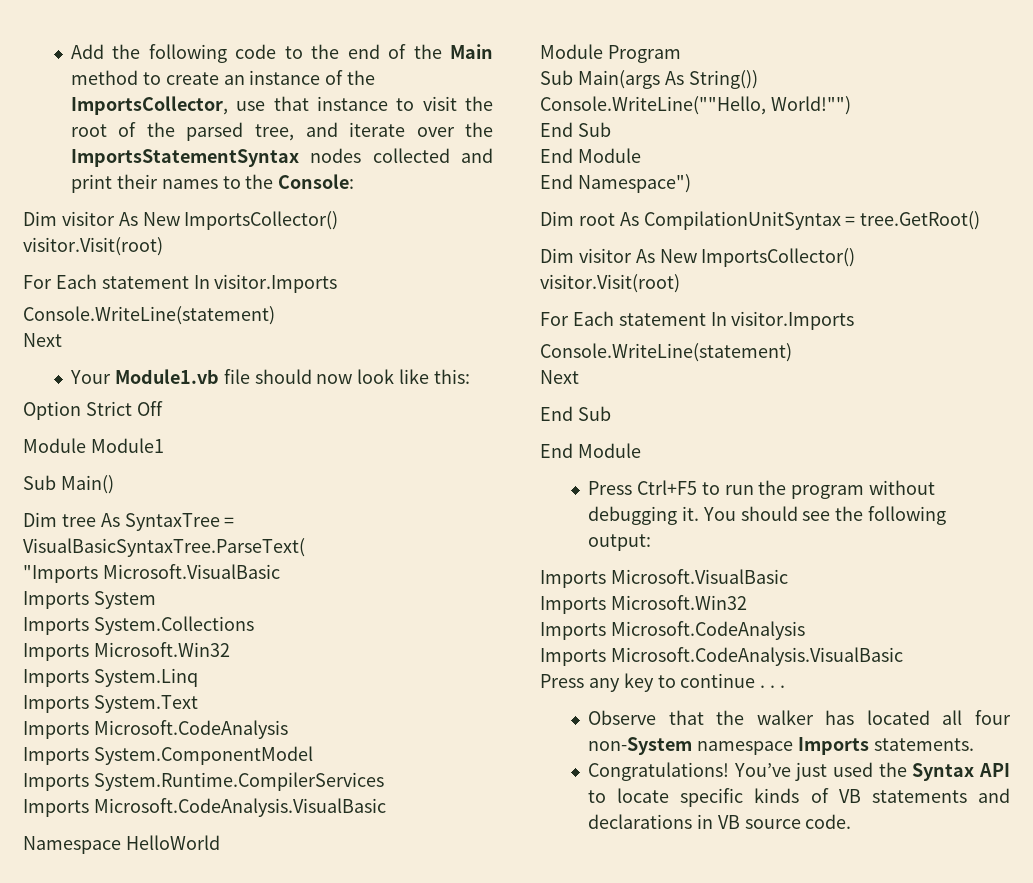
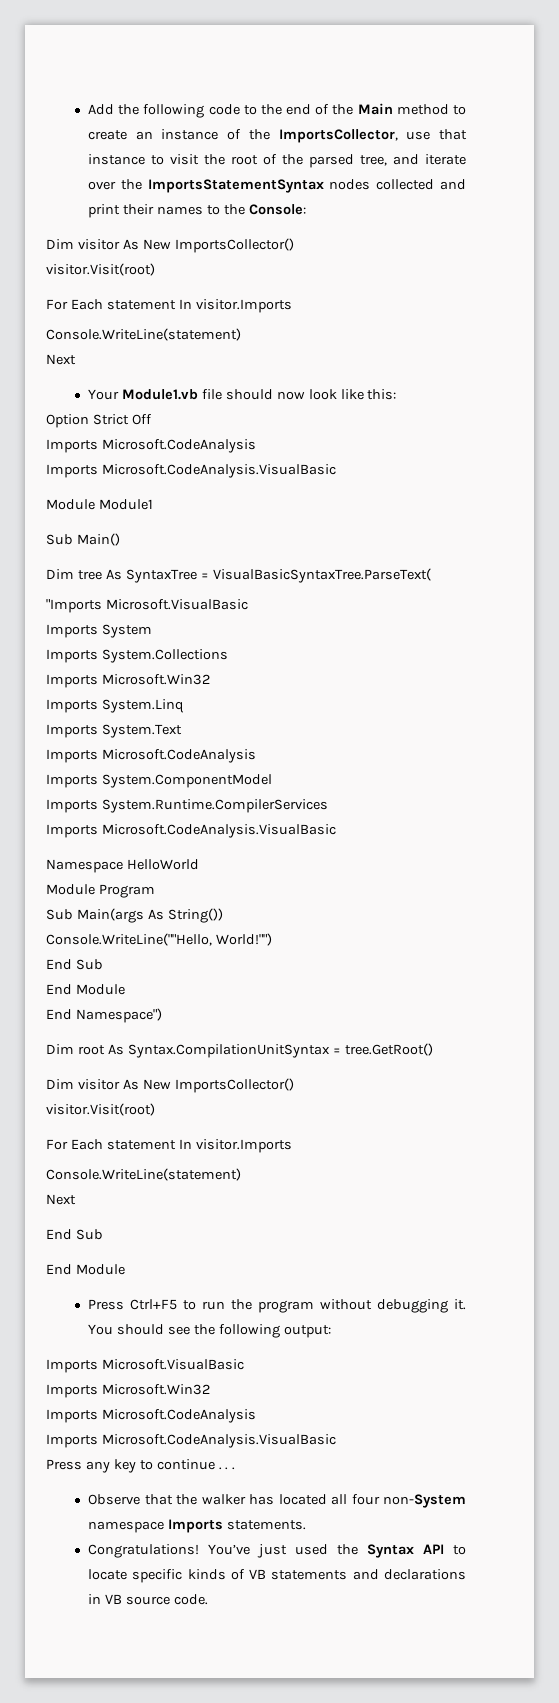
  Option Strict Off
+ Imports Microsoft.CodeAnalysis
+ Imports Microsoft.CodeAnalysis.VisualBasic
- Dim root As CompilationUnitSyntax = tree.GetRoot()
+ Dim root As Syntax.CompilationUnitSyntax = tree.GetRoot()

